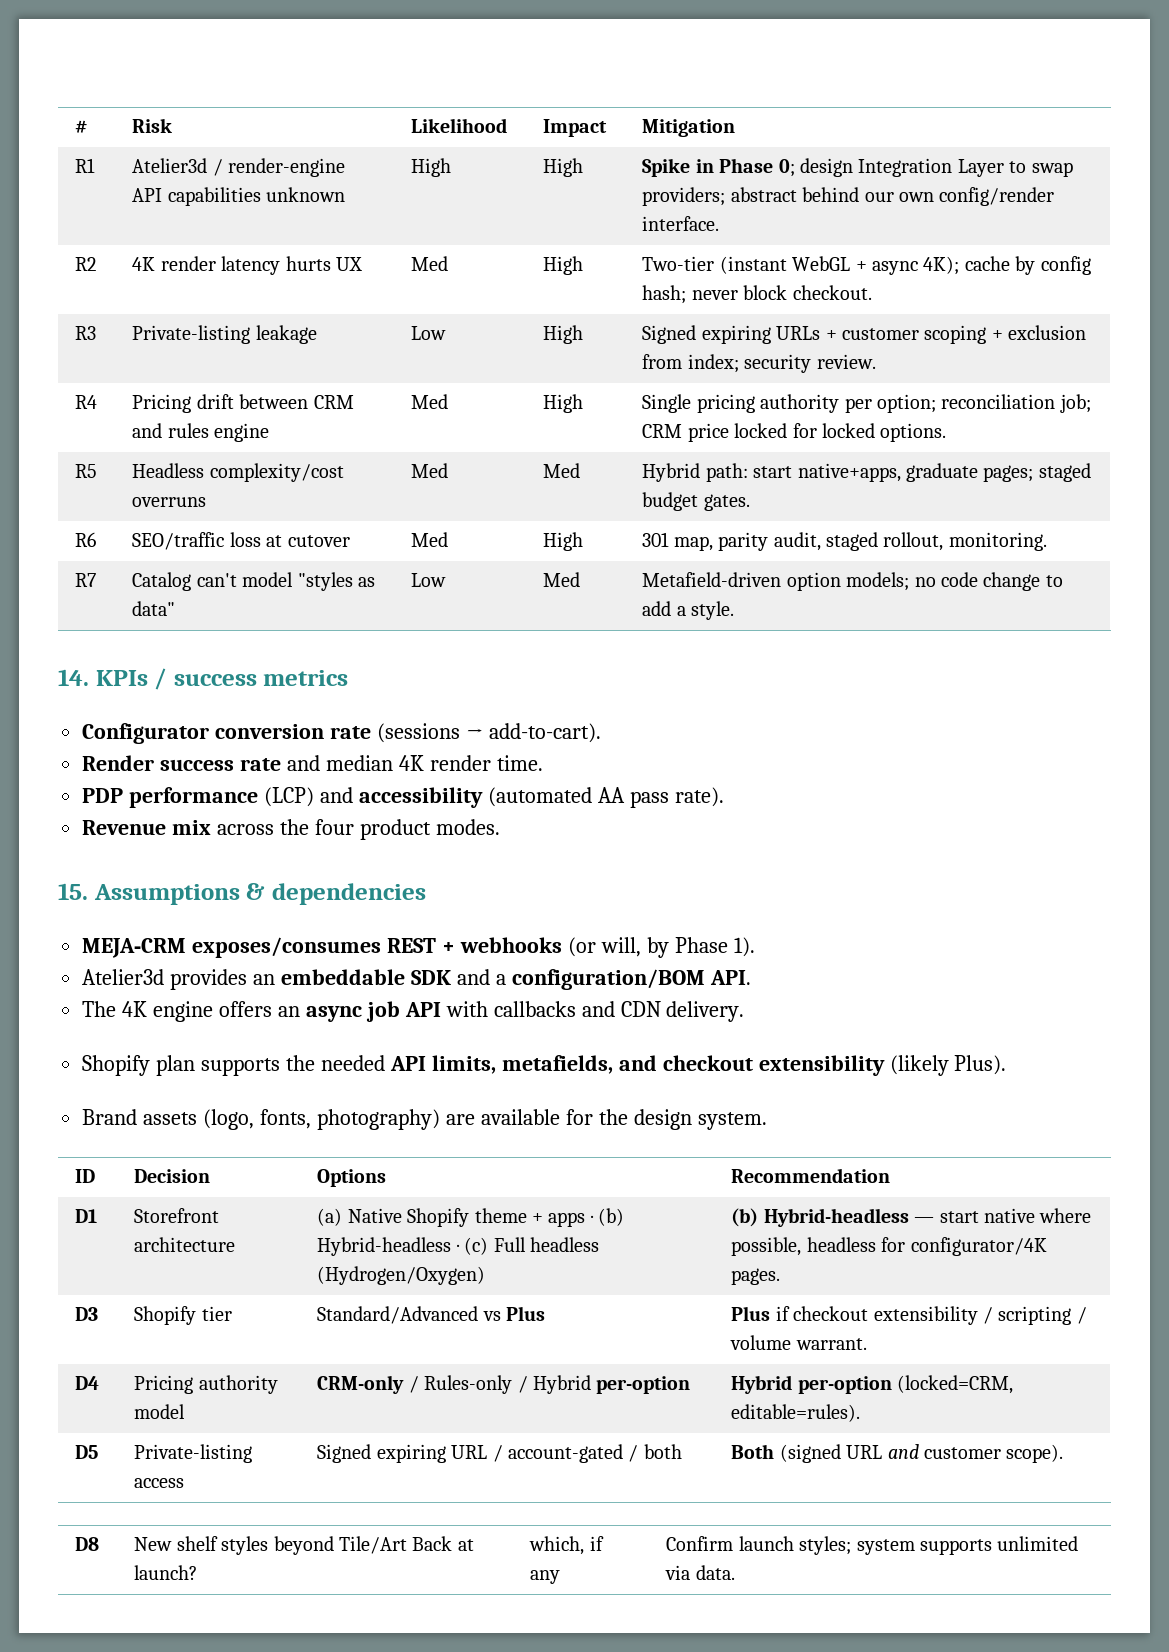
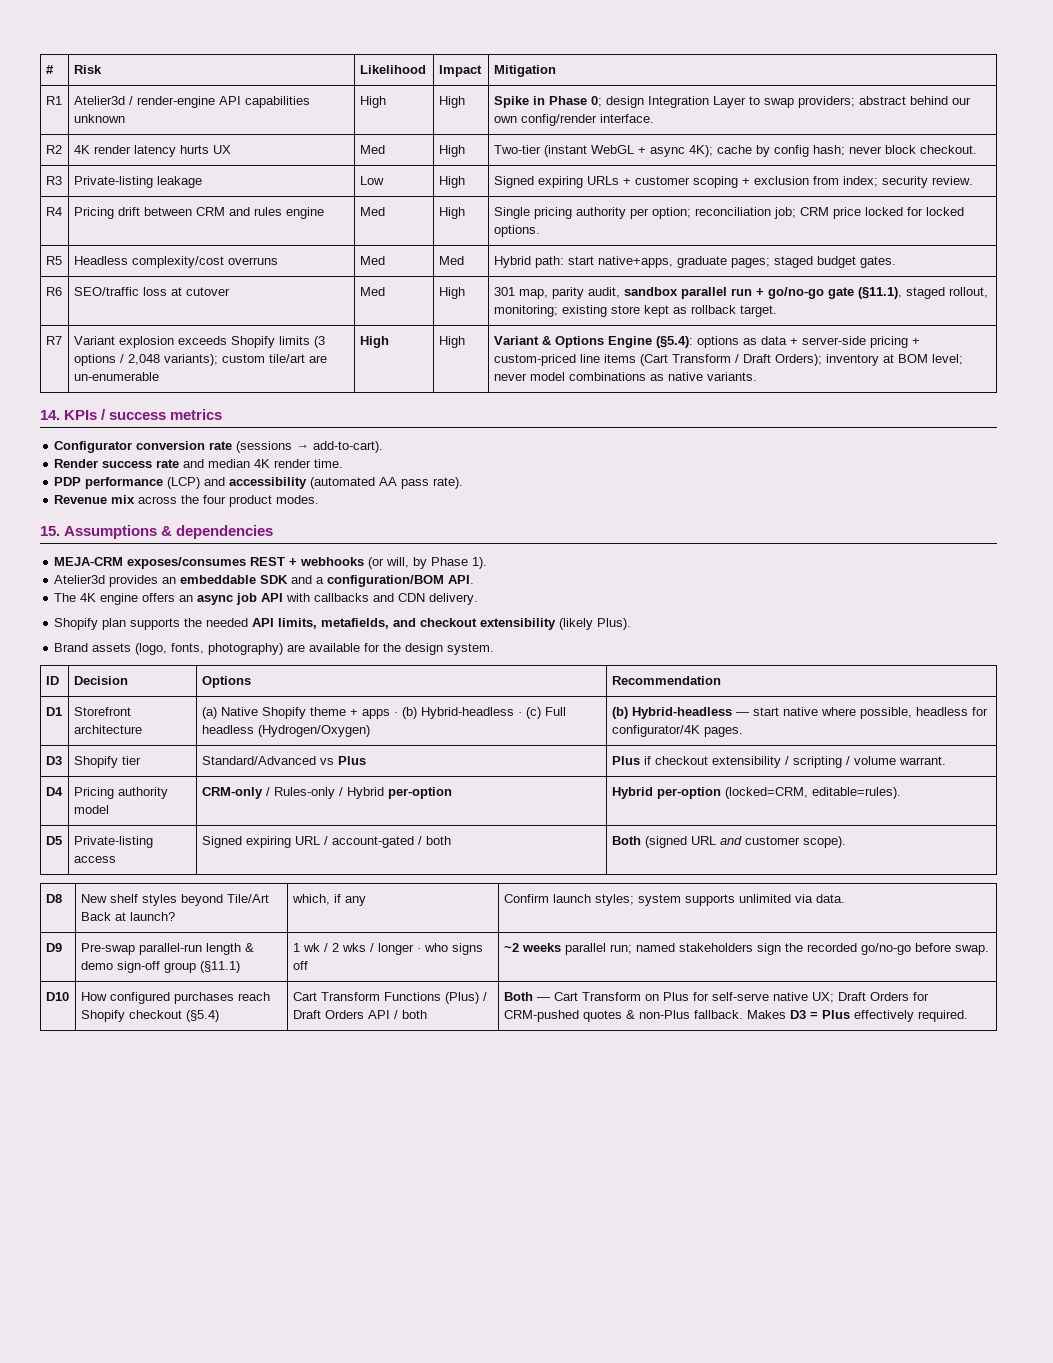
- R6 | SEO/traffic loss at cutover | Med | High | 301 map, parity audit, staged rollout, monitoring.
- R7 | Catalog can't model "styles as data" | Low | Med | Metafield-driven option models; no code change to add a style.
+ R6 | SEO/traffic loss at cutover | Med | High | 301 map, parity audit, sandbox parallel run + go/no-go gate (§11.1), staged rollout, monitoring; existing store kept as rollback target.
+ R7 | Variant explosion exceeds Shopify limits (3 options / 2,048 variants); custom tile/art are un-enumerable | High | High | Variant & Options Engine (§5.4): options as data + server-side pricing + custom-priced line items (Cart Transform / Draft Orders); inventory at BOM level; never model combinations as native variants.
+ D9 | Pre-swap parallel-run length & demo sign-off group (§11.1) | 1 wk / 2 wks / longer · who signs off | ~2 weeks parallel run; named stakeholders sign the recorded go/no-go before swap.
+ D10 | How configured purchases reach Shopify checkout (§5.4) | Cart Transform Functions (Plus) / Draft Orders API / both | Both — Cart Transform on Plus for self-serve native UX; Draft Orders for CRM-pushed quotes & non-Plus fallback. Makes D3 = Plus effectively required.

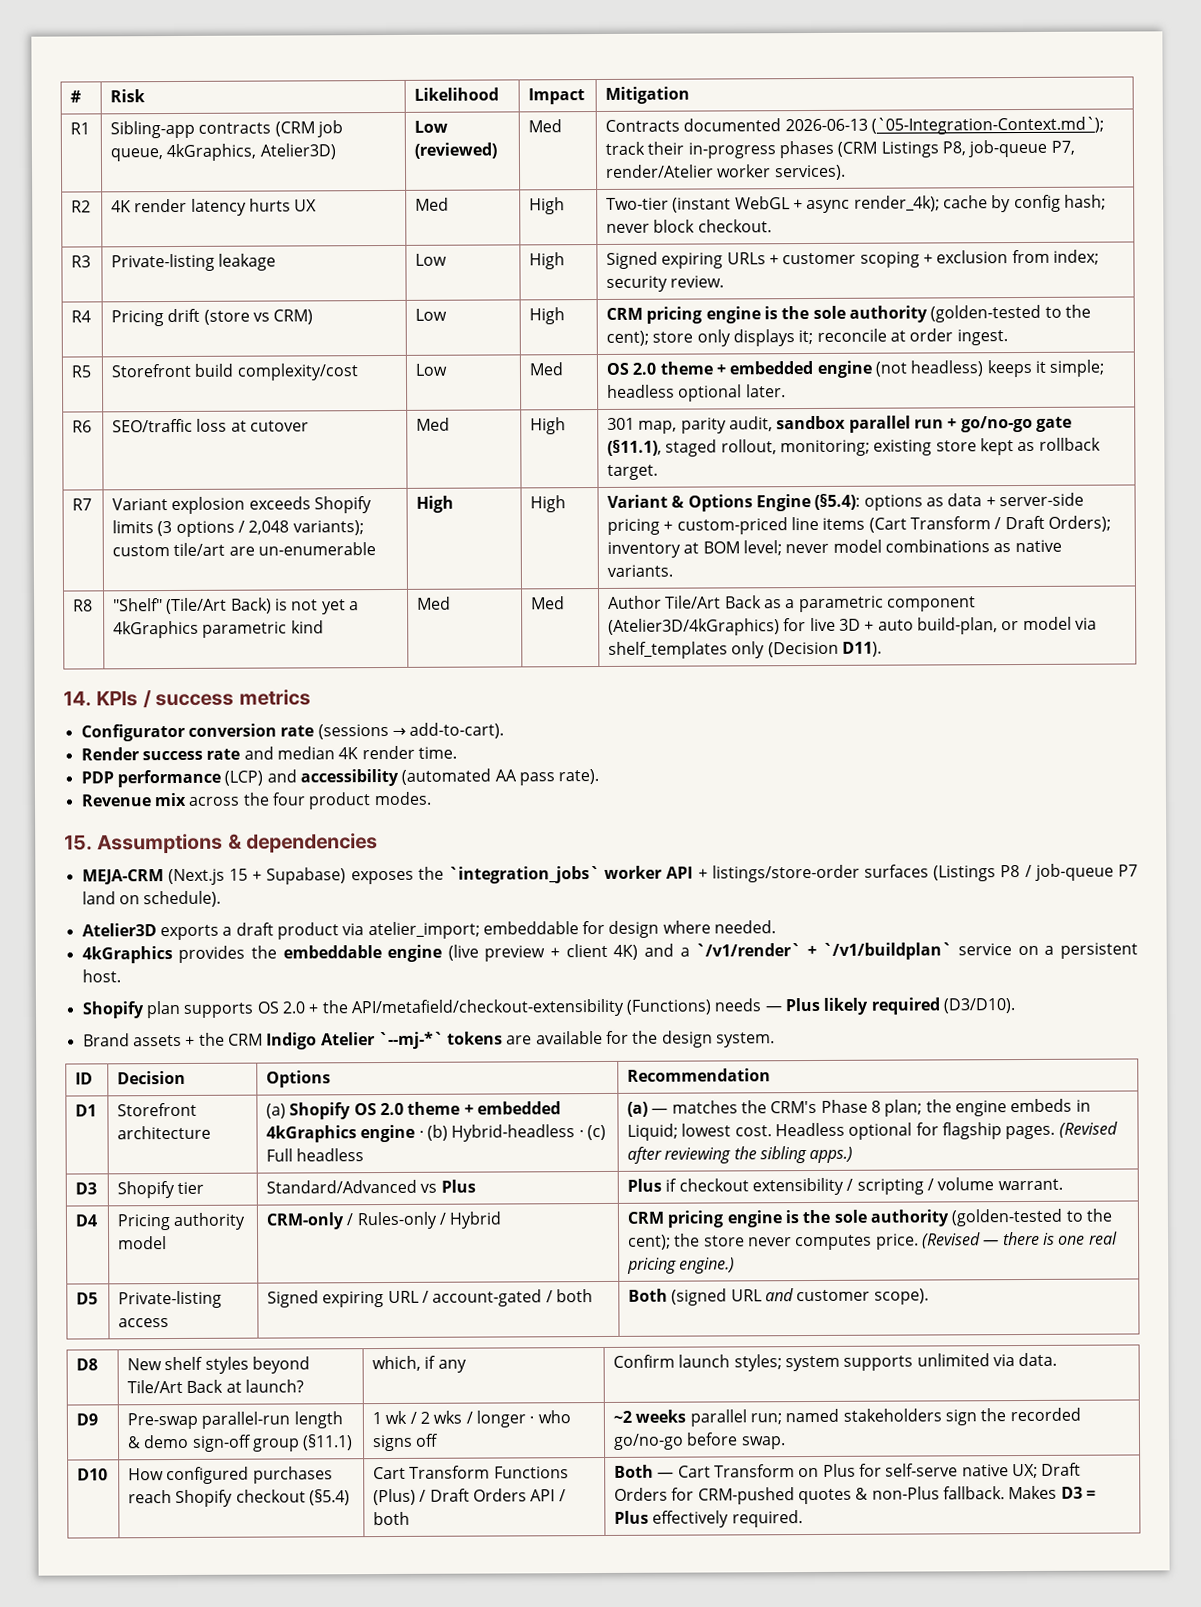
- R1 | Atelier3d / render-engine API capabilities unknown | High | High | Spike in Phase 0; design Integration Layer to swap providers; abstract behind our own config/render interface.
+ R1 | Sibling-app contracts (CRM job queue, 4kGraphics, Atelier3D) | Low (reviewed) | Med | Contracts documented 2026-06-13 (`05-Integration-Context.md`); track their in-progress phases (CRM Listings P8, job-queue P7, render/Atelier worker services).
- R2 | 4K render latency hurts UX | Med | High | Two-tier (instant WebGL + async 4K); cache by config hash; never block checkout.
+ R2 | 4K render latency hurts UX | Med | High | Two-tier (instant WebGL + async render_4k); cache by config hash; never block checkout.
- R4 | Pricing drift between CRM and rules engine | Med | High | Single pricing authority per option; reconciliation job; CRM price locked for locked options.
- R5 | Headless complexity/cost overruns | Med | Med | Hybrid path: start native+apps, graduate pages; staged budget gates.
+ R4 | Pricing drift (store vs CRM) | Low | High | CRM pricing engine is the sole authority (golden-tested to the cent); store only displays it; reconcile at order ingest.
+ R5 | Storefront build complexity/cost | Low | Med | OS 2.0 theme + embedded engine (not headless) keeps it simple; headless optional later.
+ R8 | "Shelf" (Tile/Art Back) is not yet a 4kGraphics parametric kind | Med | Med | Author Tile/Art Back as a parametric component (Atelier3D/4kGraphics) for live 3D + auto build-plan, or model via shelf_templates only (Decision D11).
- MEJA‑CRM exposes/consumes REST + webhooks (or will, by Phase 1).
- Atelier3d provides an embeddable SDK and a configuration/BOM API.
- The 4K engine offers an async job API with callbacks and CDN delivery.
- Shopify plan supports the needed API limits, metafields, and checkout extensibility (likely Plus).
- Brand assets (logo, fonts, photography) are available for the design system.
+ MEJA‑CRM (Next.js 15 + Supabase) exposes the `integration_jobs` worker API + listings/store-order surfaces (Listings P8 / job-queue P7 land on schedule).
+ Atelier3D exports a draft product via atelier_import; embeddable for design where needed.
+ 4kGraphics provides the embeddable engine (live preview + client 4K) and a `/v1/render` + `/v1/buildplan` service on a persistent host.
+ Shopify plan supports OS 2.0 + the API/metafield/checkout-extensibility (Functions) needs — Plus likely required (D3/D10).
+ Brand assets + the CRM Indigo Atelier `--mj-*` tokens are available for the design system.
- (a) Native Shopify theme + apps · (b) Hybrid-headless · (c) Full headless (Hydrogen/Oxygen) | (b) Hybrid-headless — start native where possible, headless for configurator/4K pages.
+ (a) Shopify OS 2.0 theme + embedded 4kGraphics engine · (b) Hybrid-headless · (c) Full headless | (a) — matches the CRM's Phase 8 plan; the engine embeds in Liquid; lowest cost. Headless optional for flagship pages. (Revised after reviewing the sibling apps.)
- D4 | Pricing authority model | CRM-only / Rules-only / Hybrid per-option | Hybrid per-option (locked=CRM, editable=rules).
+ D4 | Pricing authority model | CRM-only / Rules-only / Hybrid | CRM pricing engine is the sole authority (golden-tested to the cent); the store never computes price. (Revised — there is one real pricing engine.)

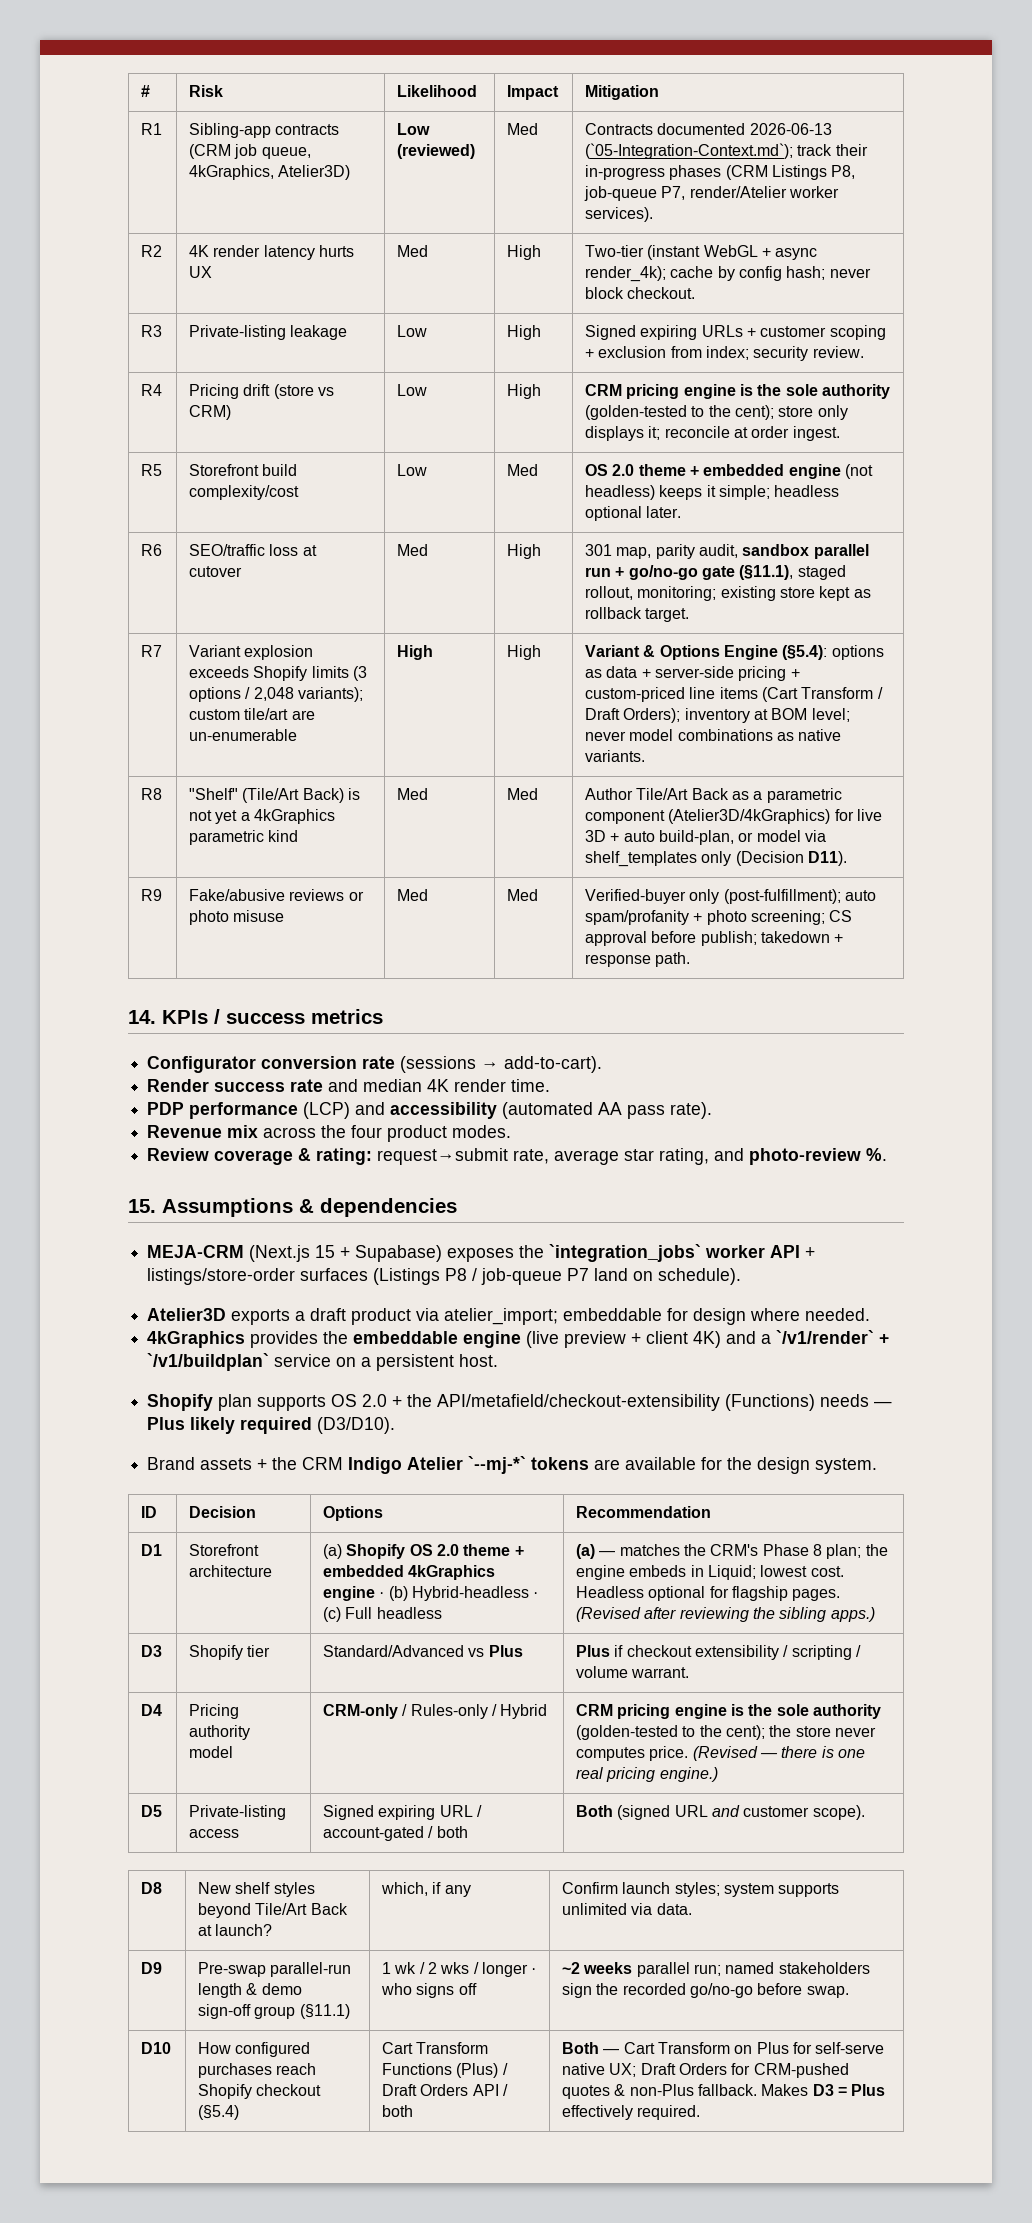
+ R9 | Fake/abusive reviews or photo misuse | Med | Med | Verified-buyer only (post-fulfillment); auto spam/profanity + photo screening; CS approval before publish; takedown + response path.
+ Review coverage & rating: request→submit rate, average star rating, and photo-review %.

